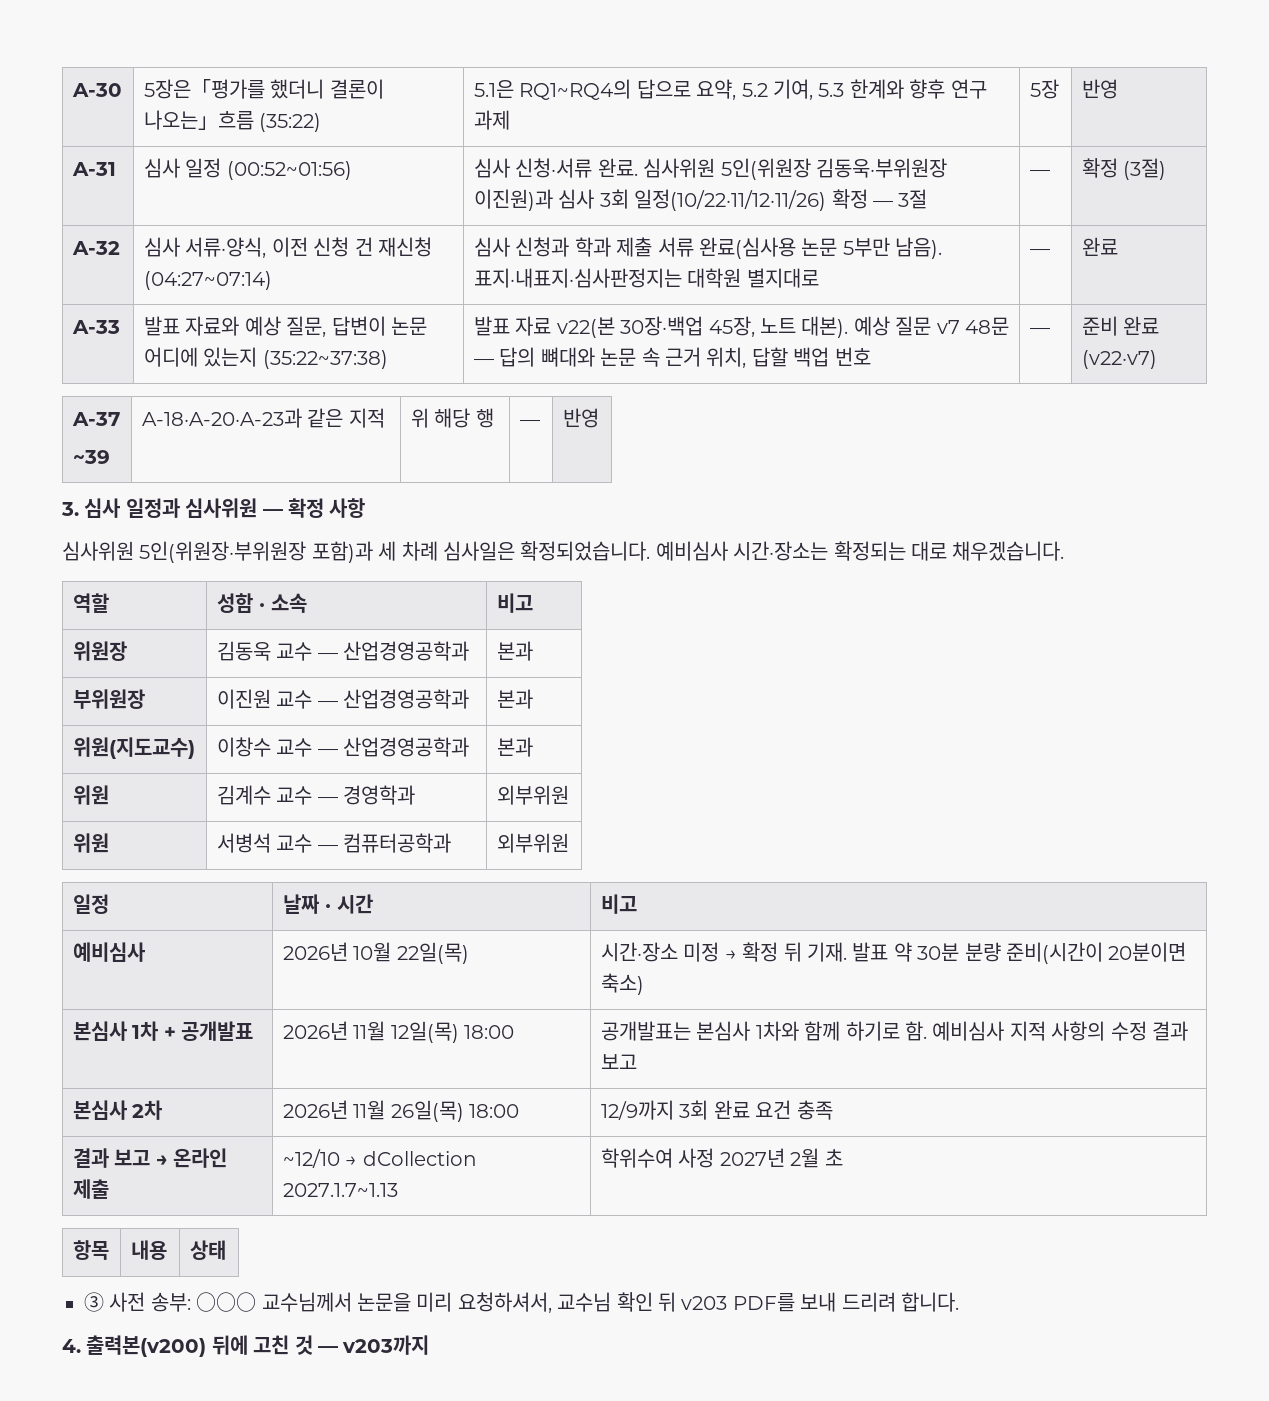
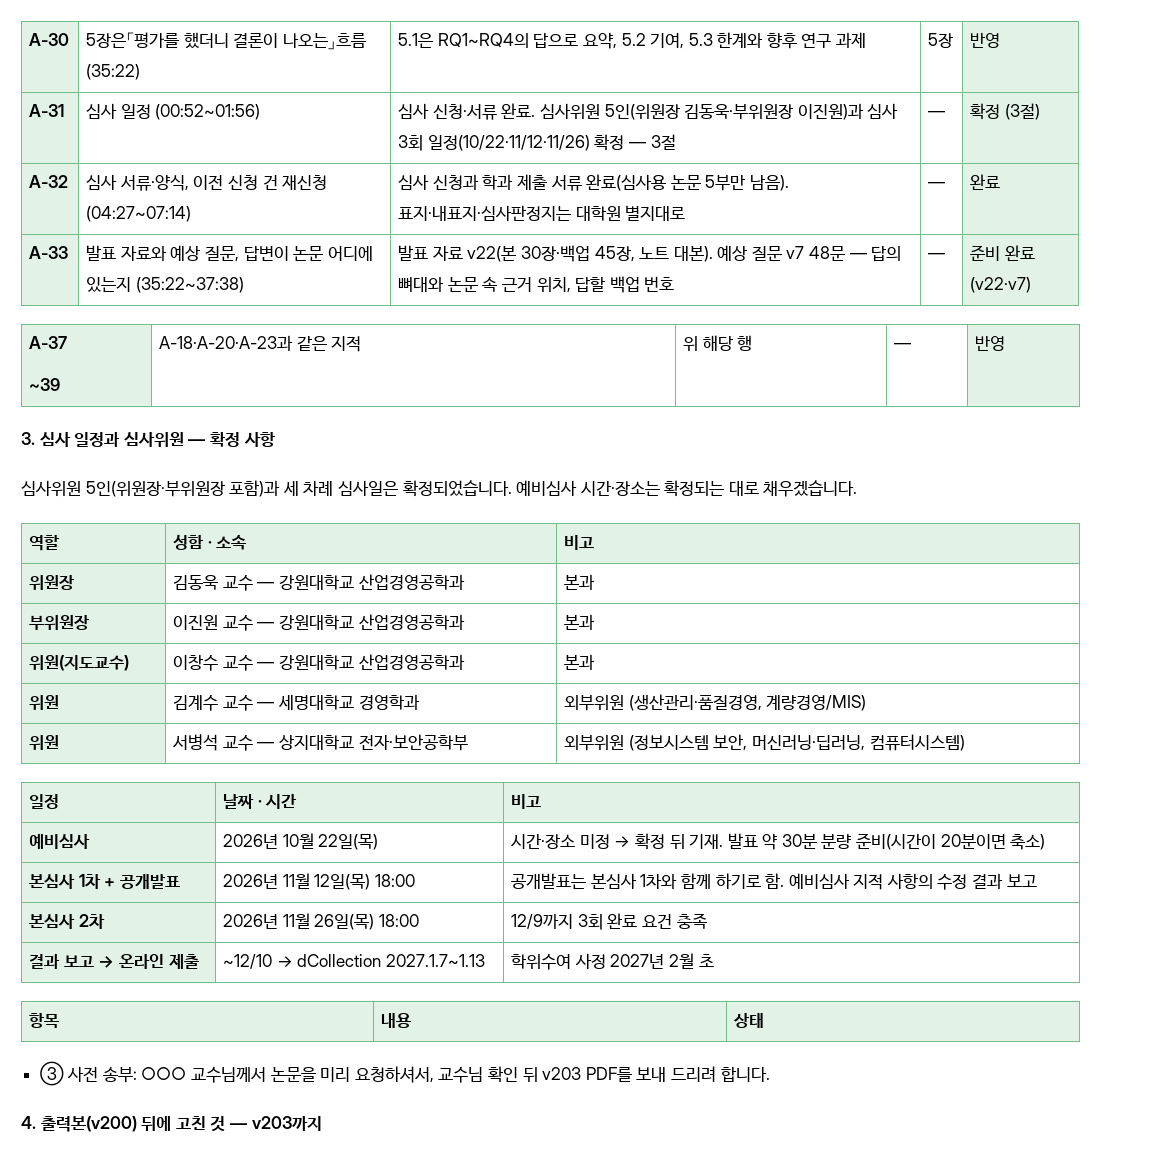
- 위원장 | 김동욱 교수 — 산업경영공학과 | 본과
+ 위원장 | 김동욱 교수 — 강원대학교 산업경영공학과 | 본과
- 부위원장 | 이진원 교수 — 산업경영공학과 | 본과
+ 부위원장 | 이진원 교수 — 강원대학교 산업경영공학과 | 본과
- 위원(지도교수) | 이창수 교수 — 산업경영공학과 | 본과
+ 위원(지도교수) | 이창수 교수 — 강원대학교 산업경영공학과 | 본과
- 위원 | 김계수 교수 — 경영학과 | 외부위원
+ 위원 | 김계수 교수 — 세명대학교 경영학과 | 외부위원 (생산관리·품질경영, 계량경영/MIS)
- 위원 | 서병석 교수 — 컴퓨터공학과 | 외부위원
+ 위원 | 서병석 교수 — 상지대학교 전자·보안공학부 | 외부위원 (정보시스템 보안, 머신러닝·딥러닝, 컴퓨터시스템)

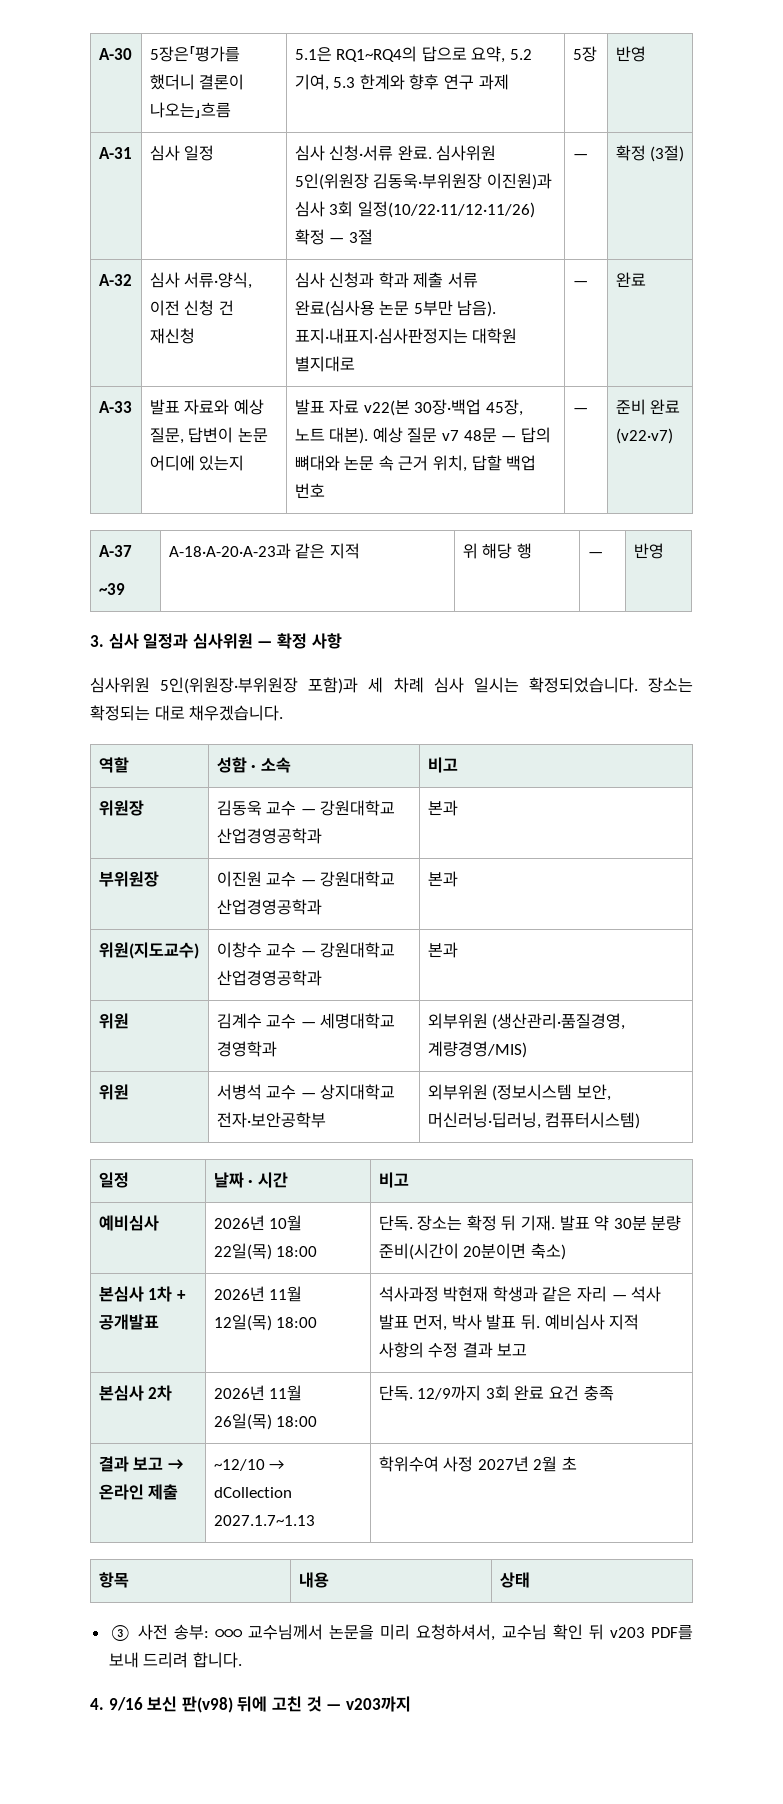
- A-30 | 5장은「평가를 했더니 결론이 나오는」흐름 (35:22) | 5.1은 RQ1~RQ4의 답으로 요약, 5.2 기여, 5.3 한계와 향후 연구 과제 | 5장 | 반영
+ A-30 | 5장은「평가를 했더니 결론이 나오는」흐름 | 5.1은 RQ1~RQ4의 답으로 요약, 5.2 기여, 5.3 한계와 향후 연구 과제 | 5장 | 반영
- A-31 | 심사 일정 (00:52~01:56) | 심사 신청·서류 완료. 심사위원 5인(위원장 김동욱·부위원장 이진원)과 심사 3회 일정(10/22·11/12·11/26) 확정 — 3절 | — | 확정 (3절)
+ A-31 | 심사 일정 | 심사 신청·서류 완료. 심사위원 5인(위원장 김동욱·부위원장 이진원)과 심사 3회 일정(10/22·11/12·11/26) 확정 — 3절 | — | 확정 (3절)
- A-32 | 심사 서류·양식, 이전 신청 건 재신청 (04:27~07:14) | 심사 신청과 학과 제출 서류 완료(심사용 논문 5부만 남음). 표지·내표지·심사판정지는 대학원 별지대로 | — | 완료
+ A-32 | 심사 서류·양식, 이전 신청 건 재신청 | 심사 신청과 학과 제출 서류 완료(심사용 논문 5부만 남음). 표지·내표지·심사판정지는 대학원 별지대로 | — | 완료
- A-33 | 발표 자료와 예상 질문, 답변이 논문 어디에 있는지 (35:22~37:38) | 발표 자료 v22(본 30장·백업 45장, 노트 대본). 예상 질문 v7 48문 — 답의 뼈대와 논문 속 근거 위치, 답할 백업 번호 | — | 준비 완료 (v22·v7)
+ A-33 | 발표 자료와 예상 질문, 답변이 논문 어디에 있는지 | 발표 자료 v22(본 30장·백업 45장, 노트 대본). 예상 질문 v7 48문 — 답의 뼈대와 논문 속 근거 위치, 답할 백업 번호 | — | 준비 완료 (v22·v7)
- 심사위원 5인(위원장·부위원장 포함)과 세 차례 심사일은 확정되었습니다. 예비심사 시간·장소는 확정되는 대로 채우겠습니다.
+ 심사위원 5인(위원장·부위원장 포함)과 세 차례 심사 일시는 확정되었습니다. 장소는 확정되는 대로 채우겠습니다.
- 예비심사 | 2026년 10월 22일(목) | 시간·장소 미정 → 확정 뒤 기재. 발표 약 30분 분량 준비(시간이 20분이면 축소)
+ 예비심사 | 2026년 10월 22일(목) 18:00 | 단독. 장소는 확정 뒤 기재. 발표 약 30분 분량 준비(시간이 20분이면 축소)
- 본심사 1차 + 공개발표 | 2026년 11월 12일(목) 18:00 | 공개발표는 본심사 1차와 함께 하기로 함. 예비심사 지적 사항의 수정 결과 보고
+ 본심사 1차 + 공개발표 | 2026년 11월 12일(목) 18:00 | 석사과정 박현재 학생과 같은 자리 — 석사 발표 먼저, 박사 발표 뒤. 예비심사 지적 사항의 수정 결과 보고
- 본심사 2차 | 2026년 11월 26일(목) 18:00 | 12/9까지 3회 완료 요건 충족
+ 본심사 2차 | 2026년 11월 26일(목) 18:00 | 단독. 12/9까지 3회 완료 요건 충족
- 4. 출력본(v200) 뒤에 고친 것 — v203까지
+ 4. 9/16 보신 판(v98) 뒤에 고친 것 — v203까지

